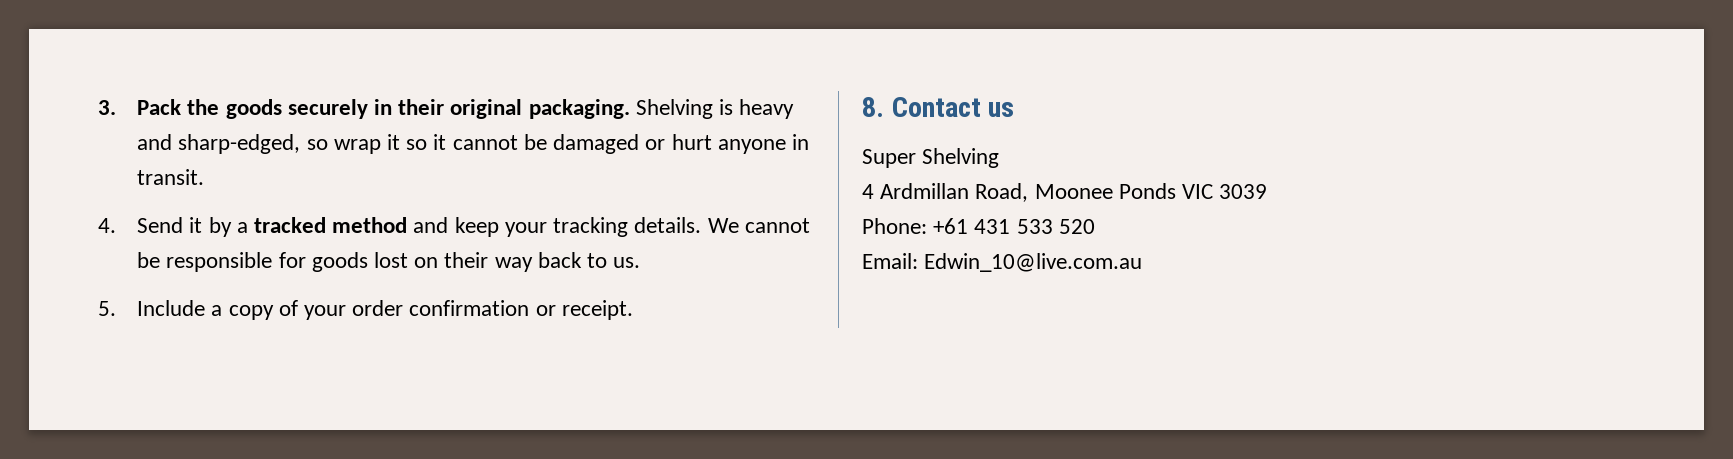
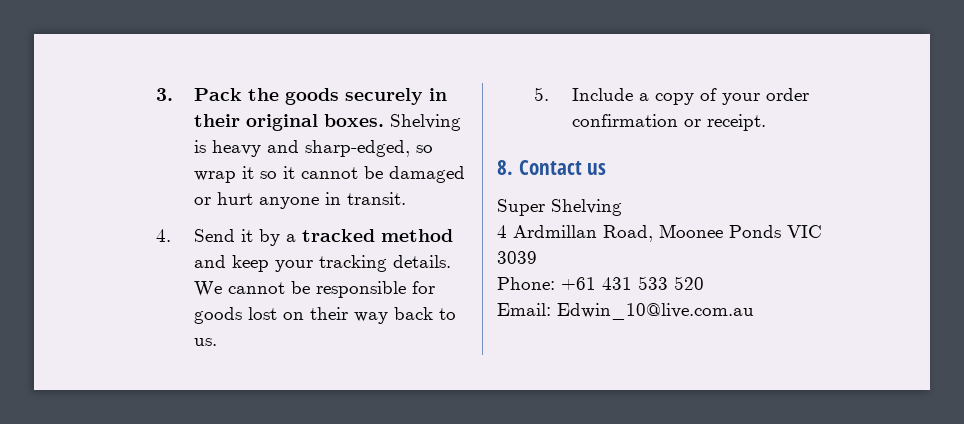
- 3. Pack the goods securely in their original packaging.
+ 3. Pack the goods securely in their original boxes.

